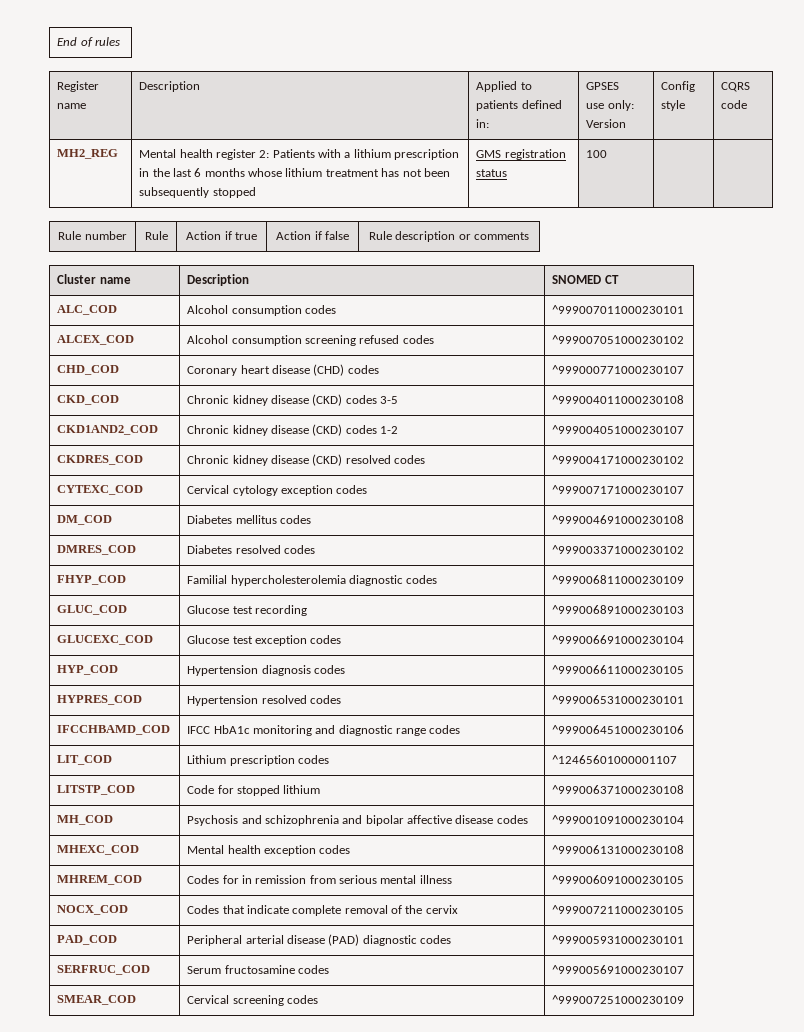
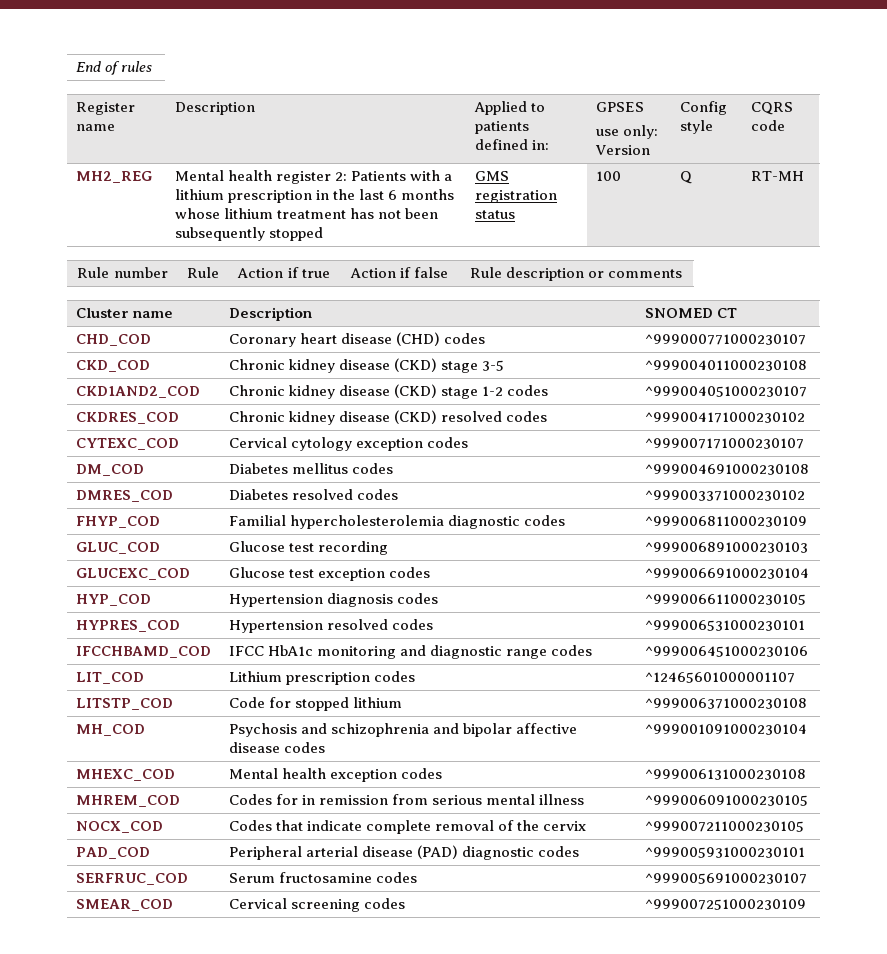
- MH2_REG | Mental health register 2: Patients with a lithium prescription in the last 6 months whose lithium treatment has not been subsequently stopped | GMS registration status | 100 | |
+ MH2_REG | Mental health register 2: Patients with a lithium prescription in the last 6 months whose lithium treatment has not been subsequently stopped | GMS registration status | 100 | Q | RT-MH
- ALC_COD | Alcohol consumption codes | ^999007011000230101
- ALCEX_COD | Alcohol consumption screening refused codes | ^999007051000230102
- CKD_COD | Chronic kidney disease (CKD) codes 3-5 | ^999004011000230108
+ CKD_COD | Chronic kidney disease (CKD) stage 3-5 | ^999004011000230108
- CKD1AND2_COD | Chronic kidney disease (CKD) codes 1-2 | ^999004051000230107
+ CKD1AND2_COD | Chronic kidney disease (CKD) stage 1-2 codes | ^999004051000230107

